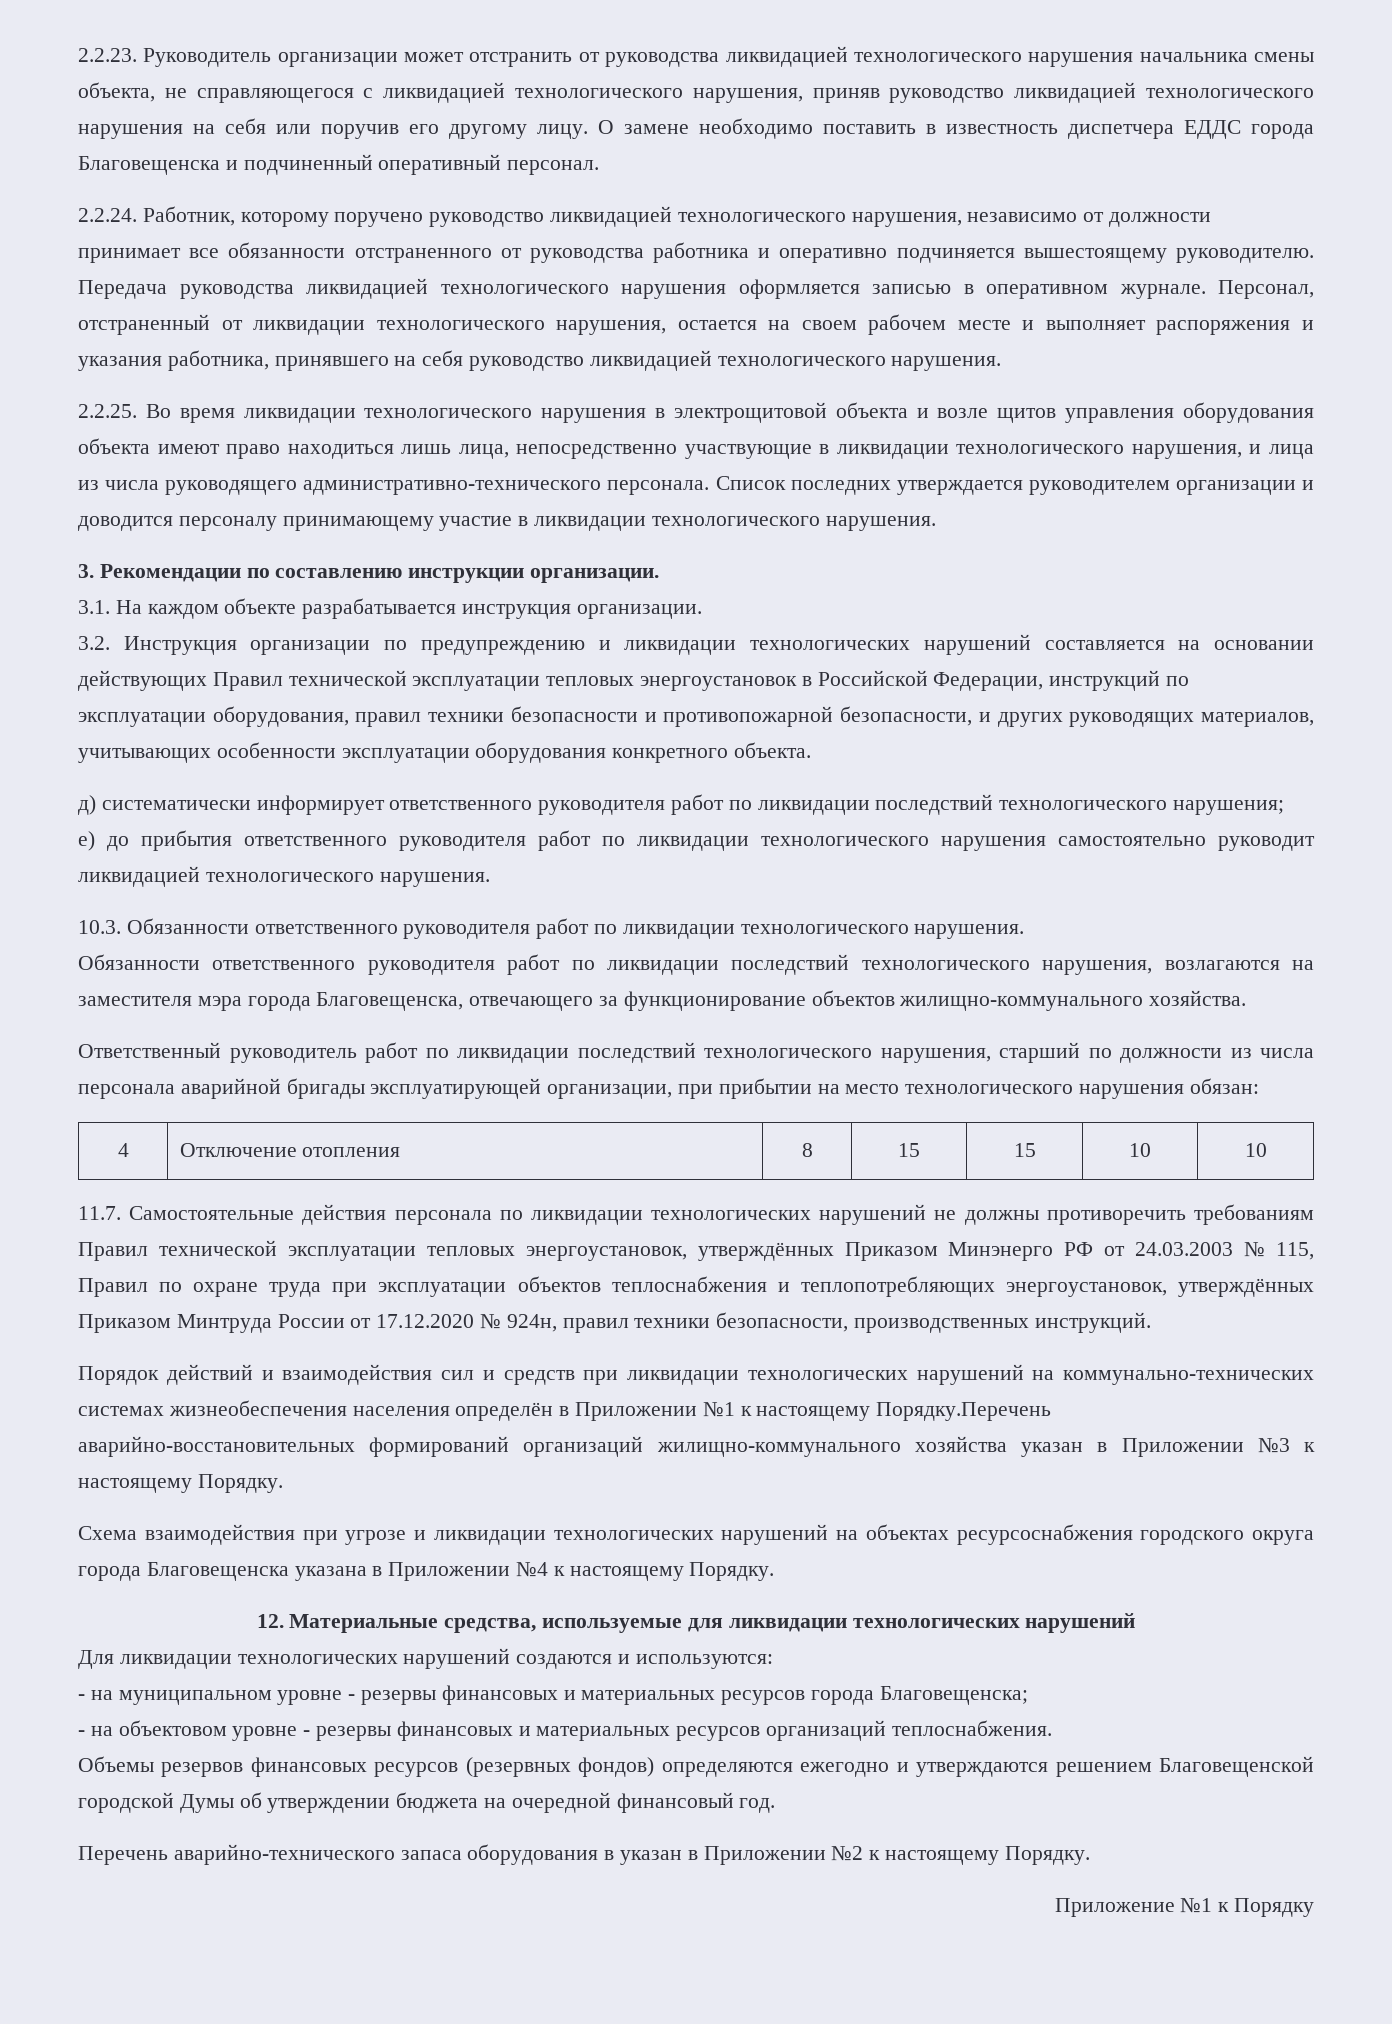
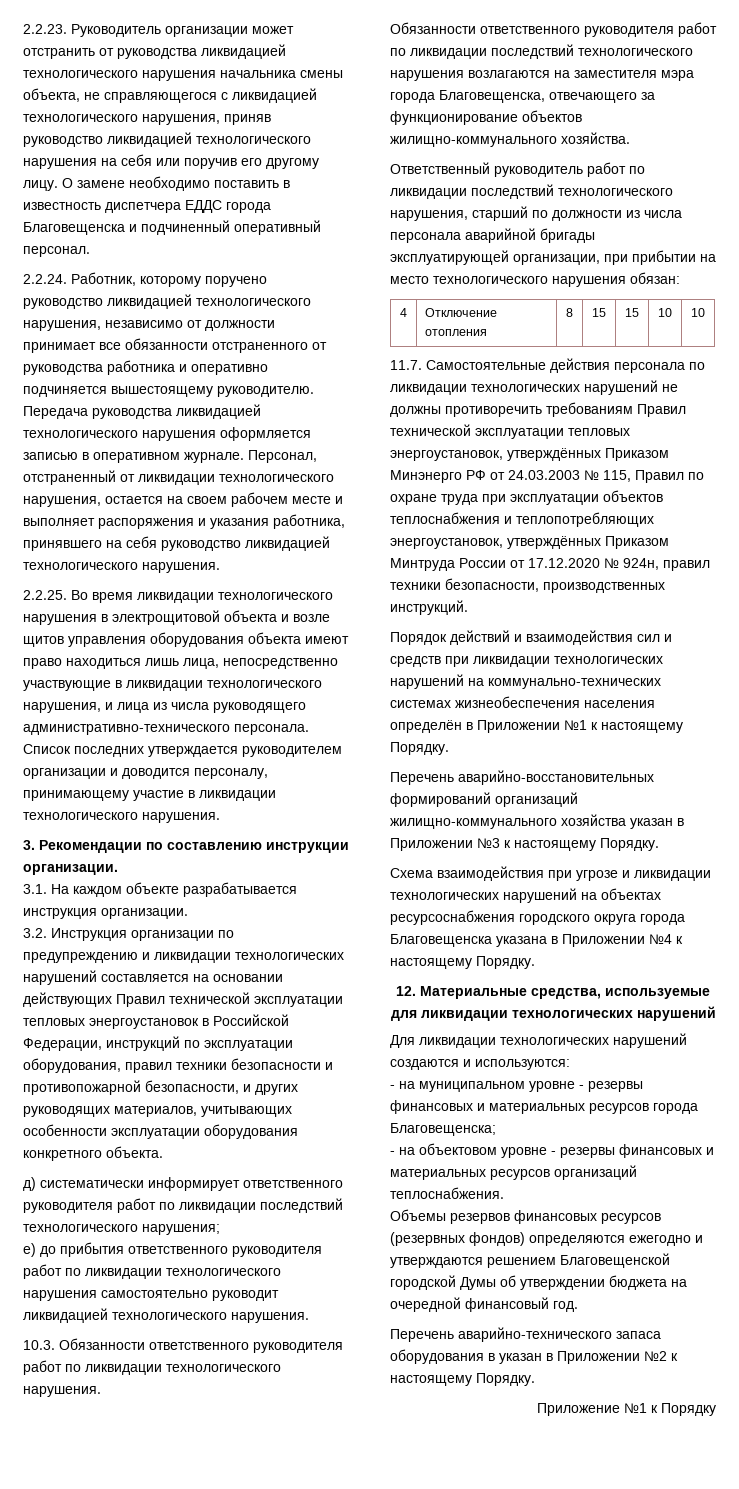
- Список последних утверждается руководителем организации и доводится персоналу принимающему участие в ликвидации технологического нарушения.
+ Список последних утверждается руководителем организации и доводится персоналу, принимающему участие в ликвидации технологического нарушения.
- Обязанности ответственного руководителя работ по ликвидации последствий технологического нарушения, возлагаются на заместителя мэра города Благовещенска, отвечающего за функционирование объектов жилищно-коммунального хозяйства.
+ Обязанности ответственного руководителя работ по ликвидации последствий технологического нарушения возлагаются на заместителя мэра города Благовещенска, отвечающего за функционирование объектов жилищно-коммунального хозяйства.
- Порядок действий и взаимодействия сил и средств при ликвидации технологических нарушений на коммунально-технических системах жизнеобеспечения населения определён в Приложении №1 к настоящему Порядку.Перечень аварийно-восстановительных формирований организаций жилищно-коммунального хозяйства указан в Приложении №3 к настоящему Порядку.
+ Порядок действий и взаимодействия сил и средств при ликвидации технологических нарушений на коммунально-технических системах жизнеобеспечения населения определён в Приложении №1 к настоящему Порядку.
+ Перечень аварийно-восстановительных формирований организаций жилищно-коммунального хозяйства указан в Приложении №3 к настоящему Порядку.

